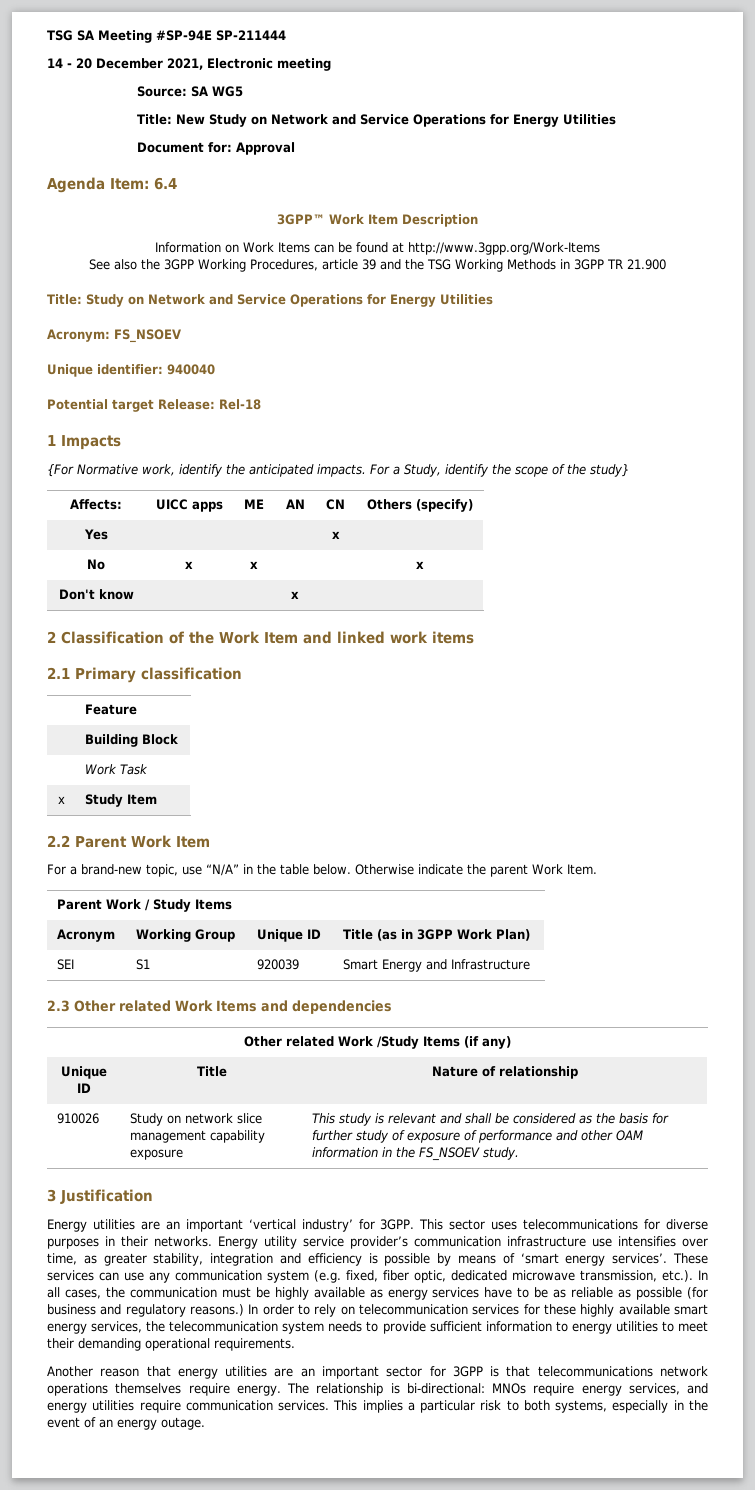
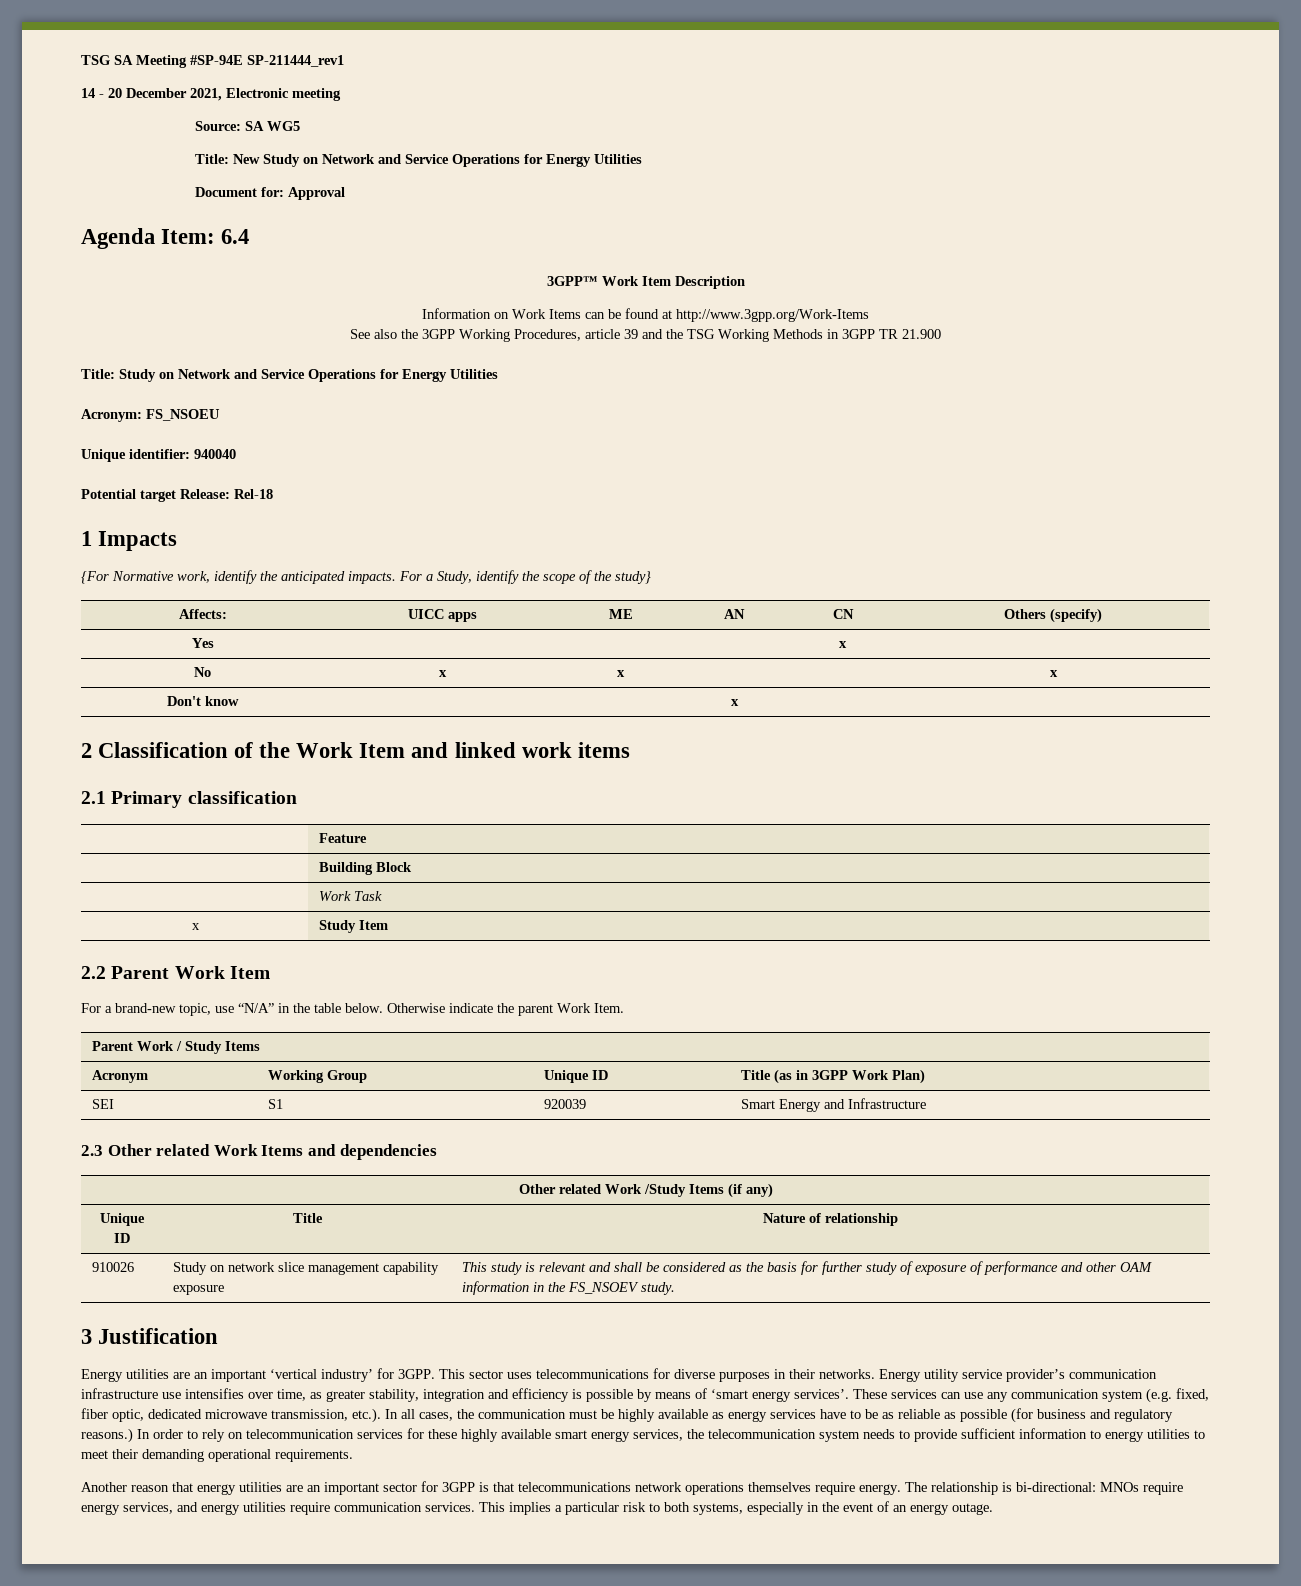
- TSG SA Meeting #SP-94E SP-211444
+ TSG SA Meeting #SP-94E SP-211444_rev1
- Acronym: FS_NSOEV
+ Acronym: FS_NSOEU

